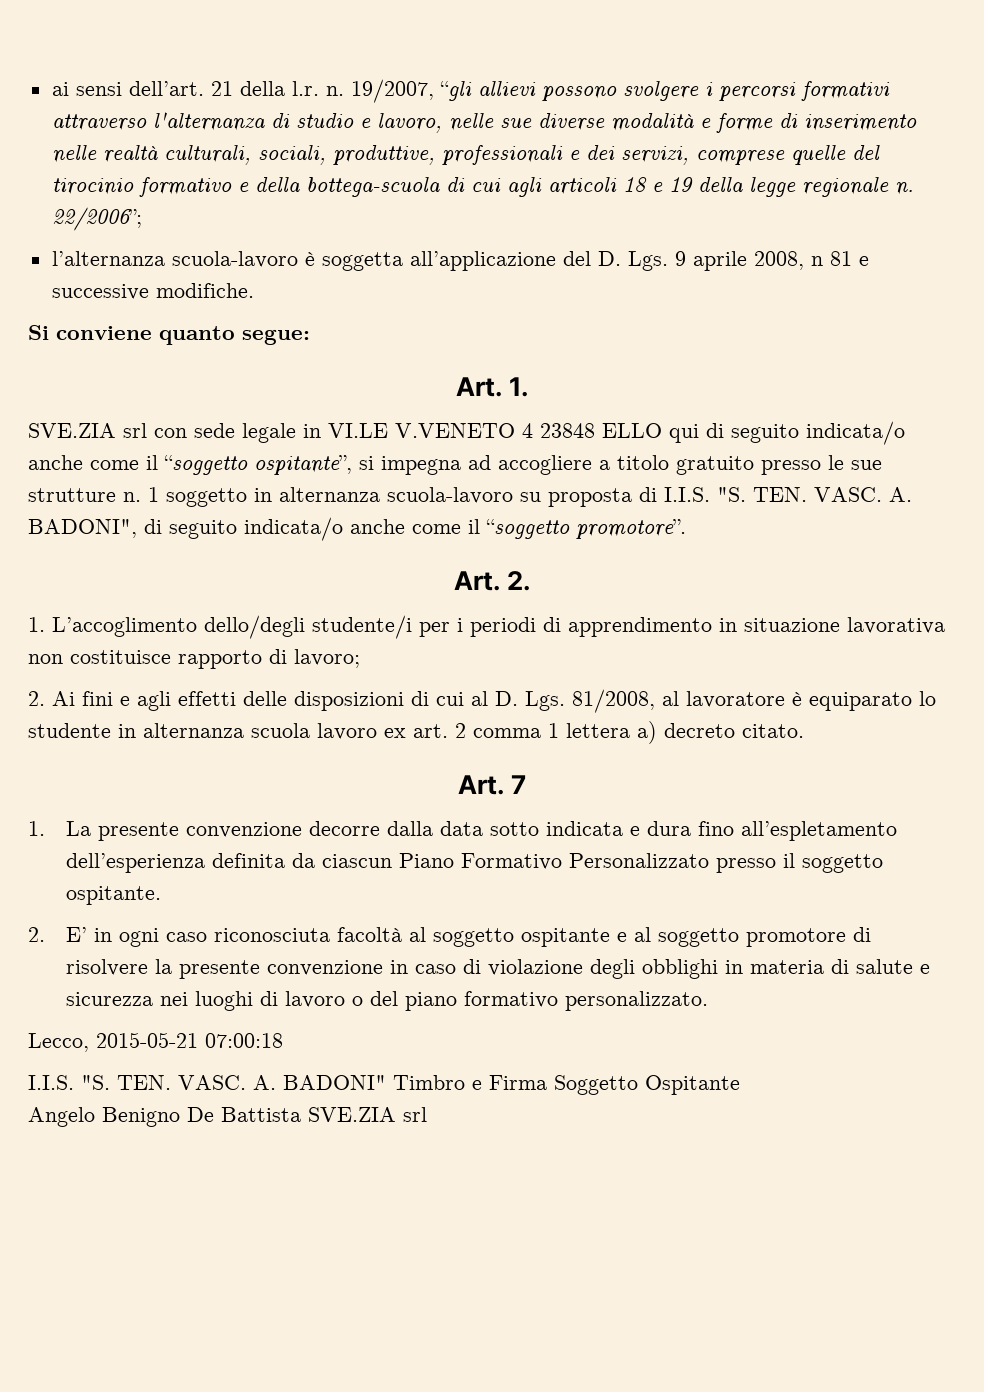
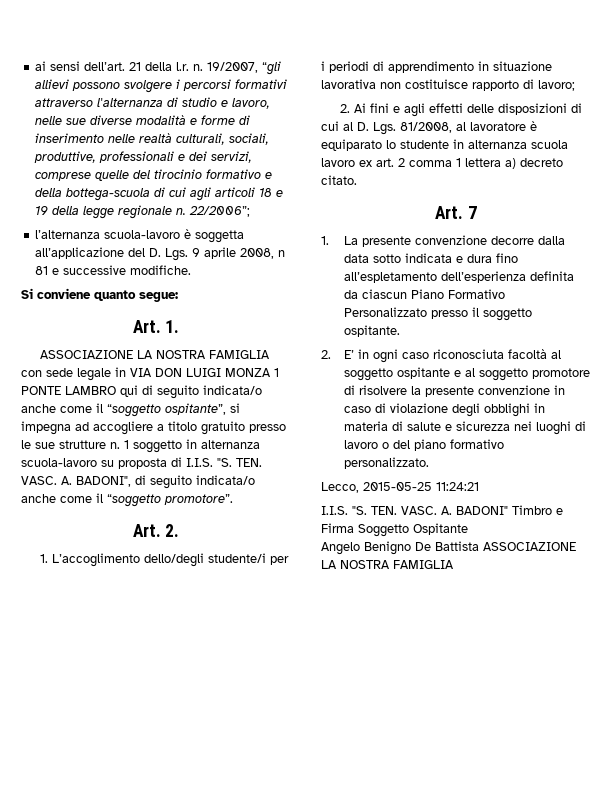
- SVE.ZIA srl con sede legale in VI.LE V.VENETO 4 23848 ELLO qui di seguito indicata/o anche come il “soggetto ospitante”, si impegna ad accogliere a titolo gratuito presso le sue strutture n.
+ ASSOCIAZIONE LA NOSTRA FAMIGLIA con sede legale in VIA DON LUIGI MONZA 1 PONTE LAMBRO qui di seguito indicata/o anche come il “soggetto ospitante”, si impegna ad accogliere a titolo gratuito presso le sue strutture n.
- Lecco, 2015-05-21 07:00:18
+ Lecco, 2015-05-25 11:24:21
- Angelo Benigno De Battista SVE.ZIA srl
+ Angelo Benigno De Battista ASSOCIAZIONE LA NOSTRA FAMIGLIA

